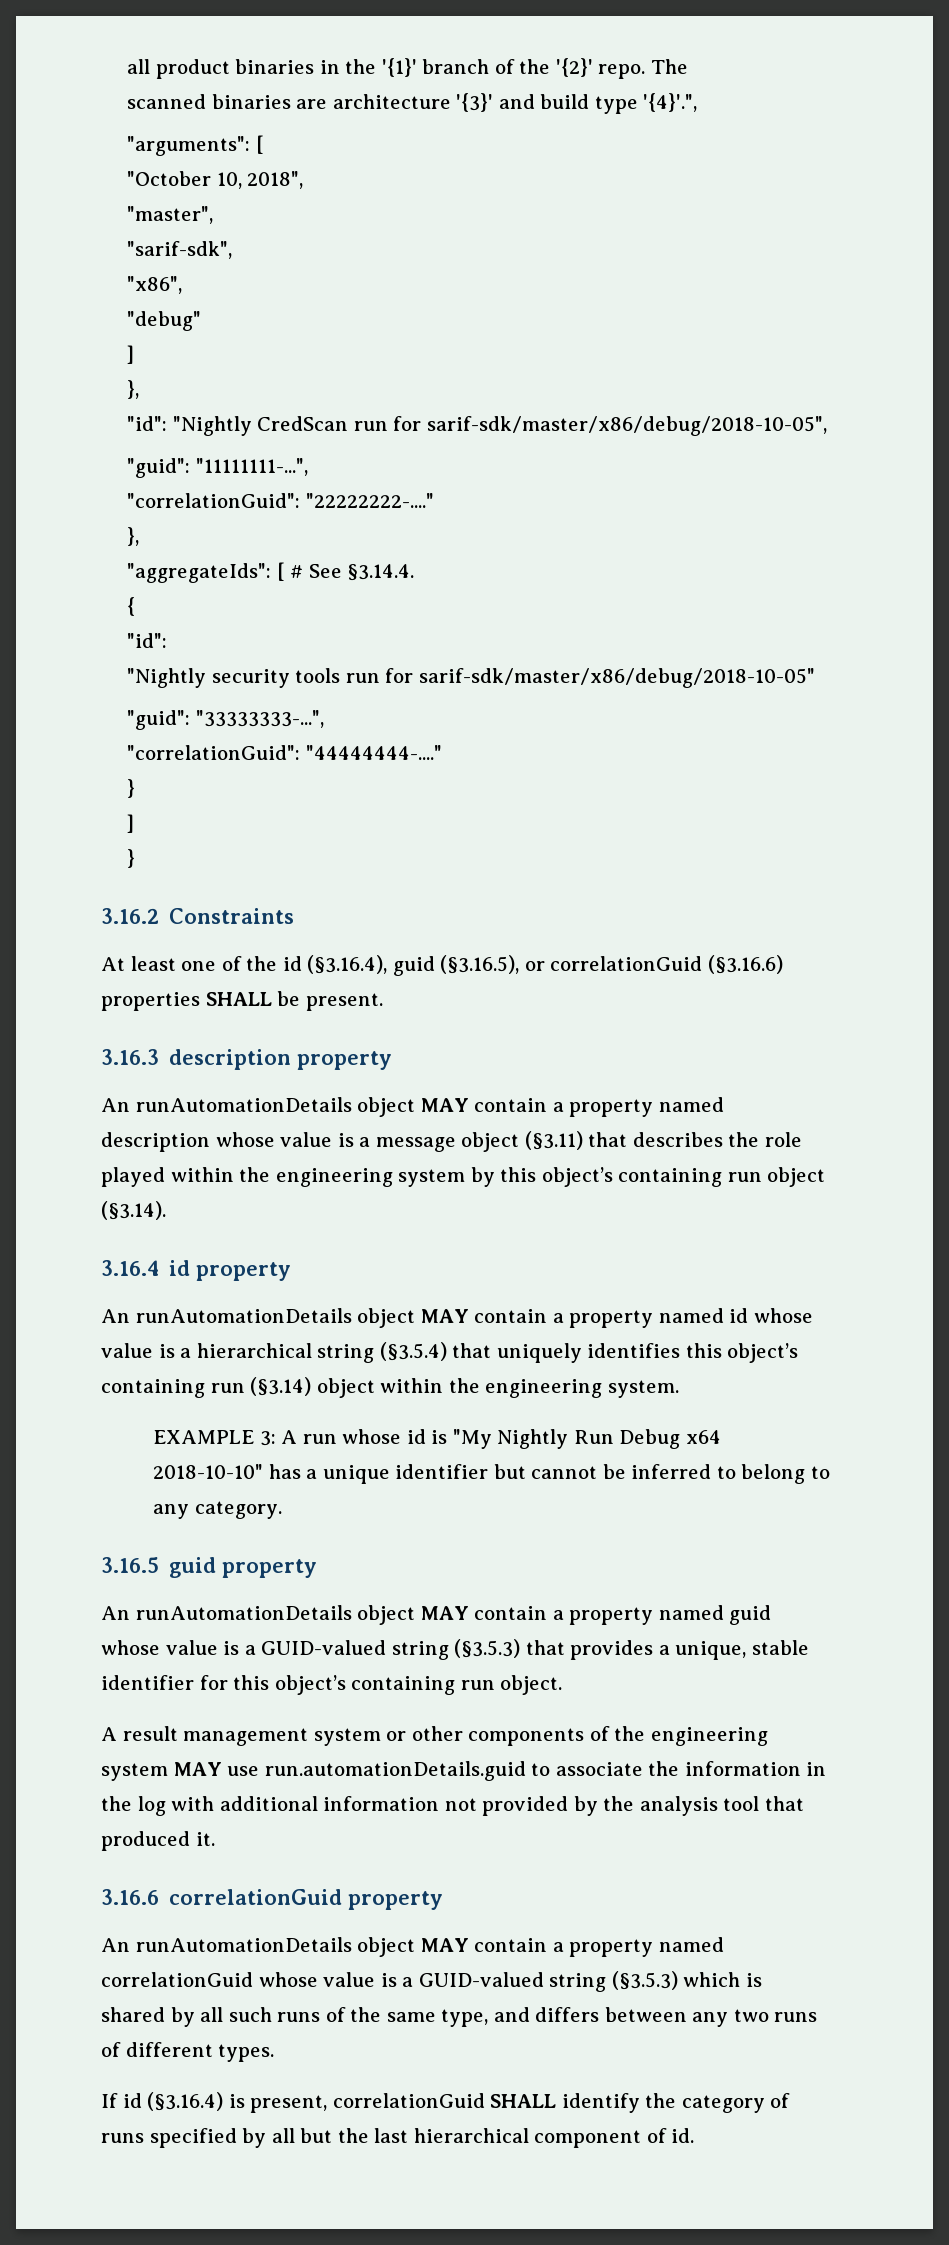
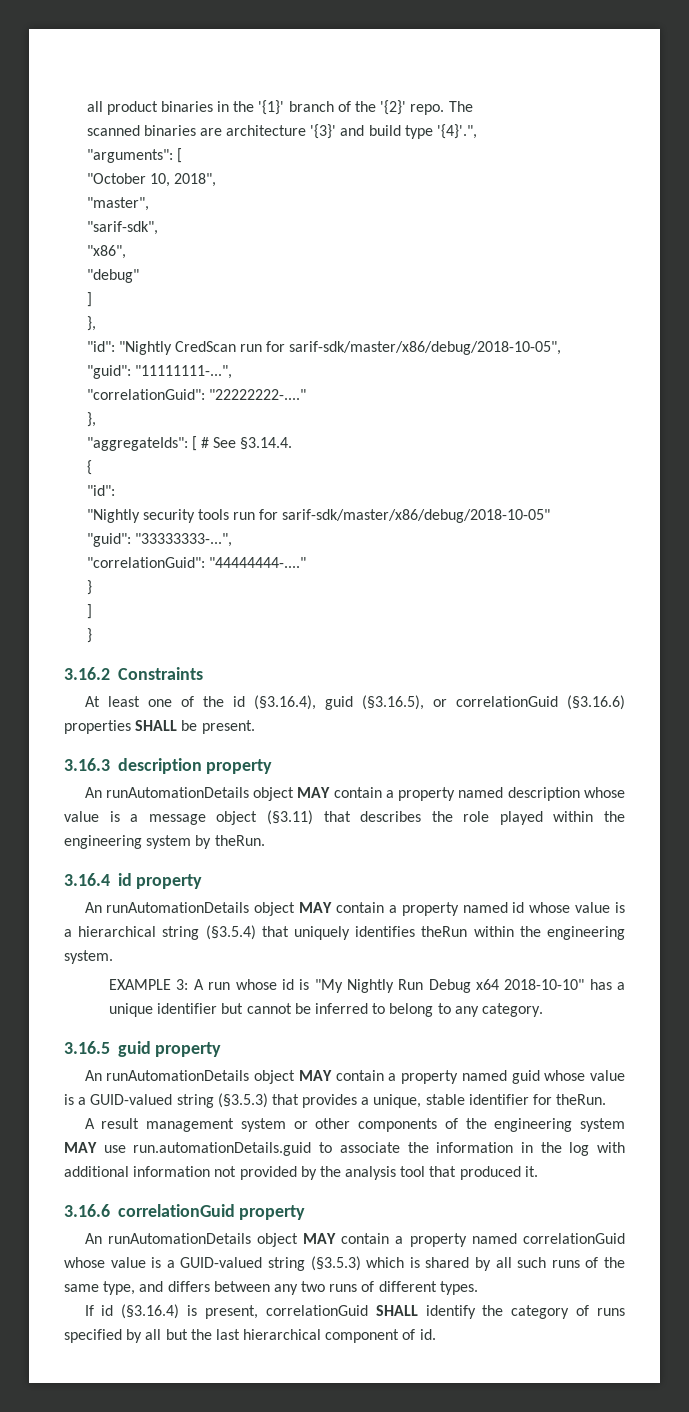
- An runAutomationDetails object MAY contain a property named description whose value is a message object (§3.11) that describes the role played within the engineering system by this object’s containing run object (§3.14).
+ An runAutomationDetails object MAY contain a property named description whose value is a message object (§3.11) that describes the role played within the engineering system by theRun.
- An runAutomationDetails object MAY contain a property named id whose value is a hierarchical string (§3.5.4) that uniquely identifies this object’s containing run (§3.14) object within the engineering system.
+ An runAutomationDetails object MAY contain a property named id whose value is a hierarchical string (§3.5.4) that uniquely identifies theRun within the engineering system.
- An runAutomationDetails object MAY contain a property named guid whose value is a GUID-valued string (§3.5.3) that provides a unique, stable identifier for this object’s containing run object.
+ An runAutomationDetails object MAY contain a property named guid whose value is a GUID-valued string (§3.5.3) that provides a unique, stable identifier for theRun.

